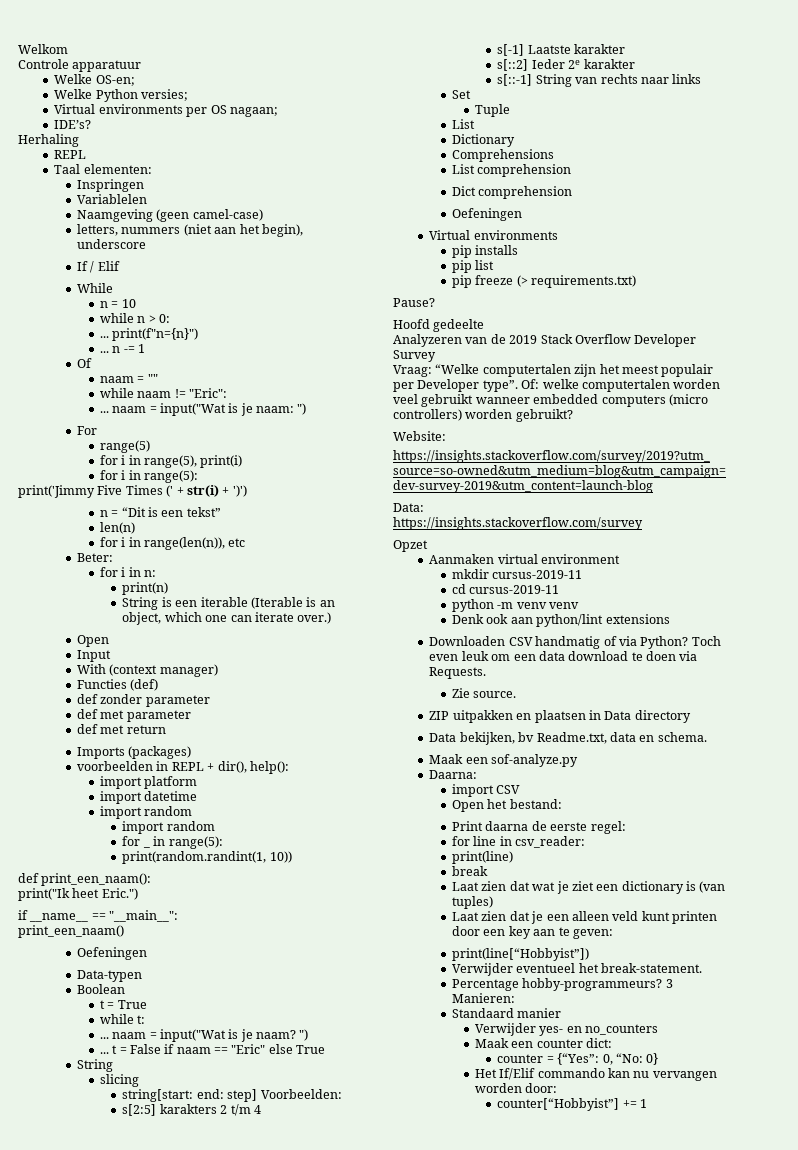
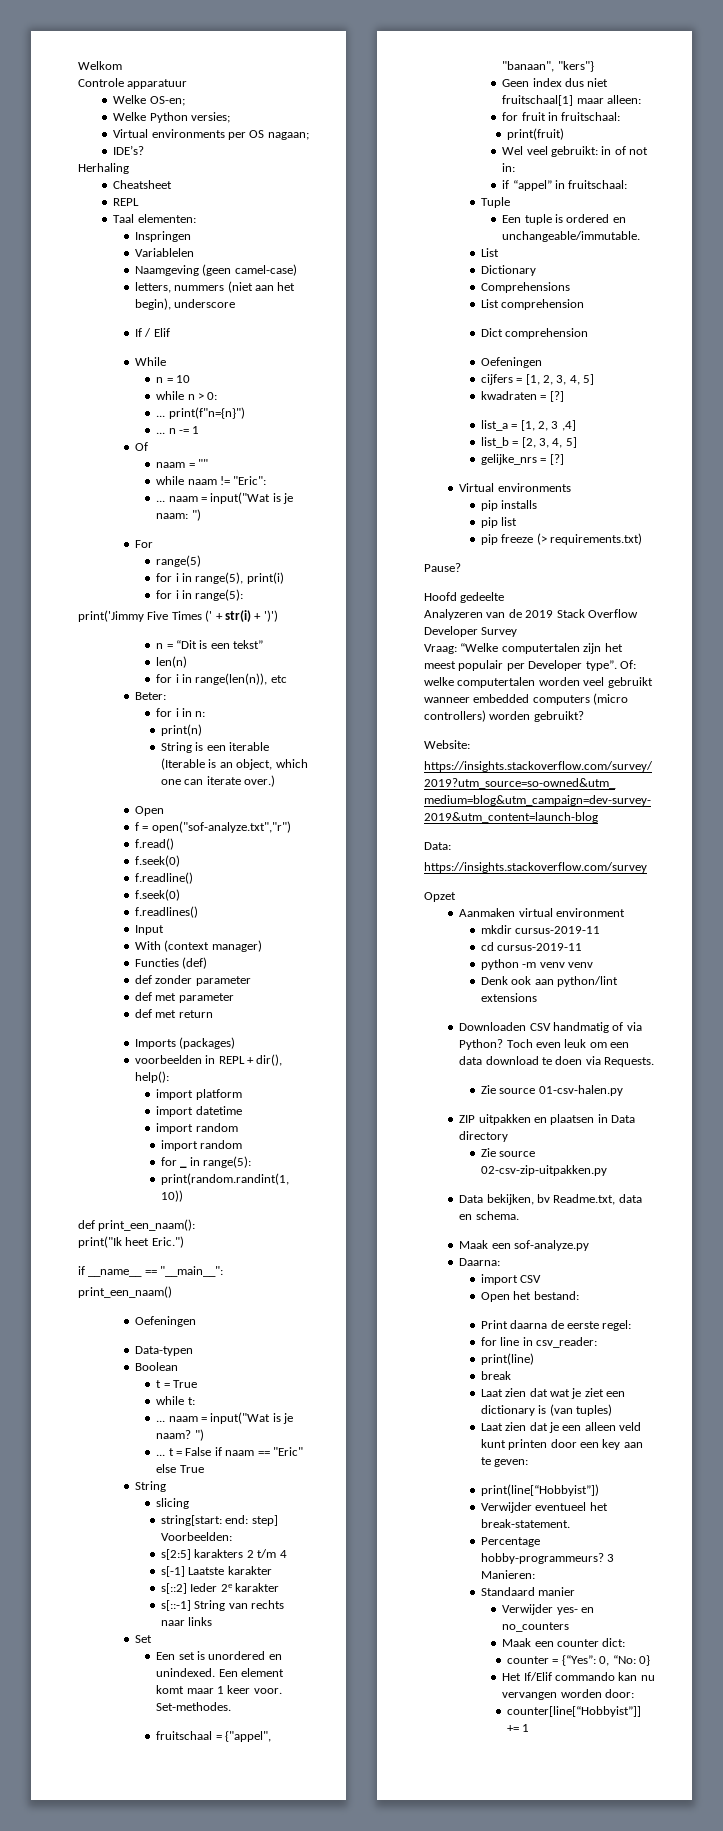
+ Cheatsheet
+ f = open("sof-analyze.txt","r")
+ f.read()
+ f.seek(0)
+ f.readline()
+ f.seek(0)
+ f.readlines()
+ Een set is unordered en unindexed. Een element komt maar 1 keer voor. Set-methodes.
+ fruitschaal = {"appel", "banaan", "kers"}
+ Geen index dus niet fruitschaal[1] maar alleen:
+ for fruit in fruitschaal:
+ print(fruit)
+ Wel veel gebruikt: in of not in:
+ if “appel” in fruitschaal:
  Tuple
+ Een tuple is ordered en unchangeable/immutable.
+ cijfers = [1, 2, 3, 4, 5]
+ kwadraten = [?]
+ list_a = [1, 2, 3 ,4]
+ list_b = [2, 3, 4, 5]
+ gelijke_nrs = [?]
- Zie source.
+ Zie source 01-csv-halen.py
+ Zie source 02-csv-zip-uitpakken.py
- counter[“Hobbyist”] += 1
+ counter[line[“Hobbyist”]] += 1

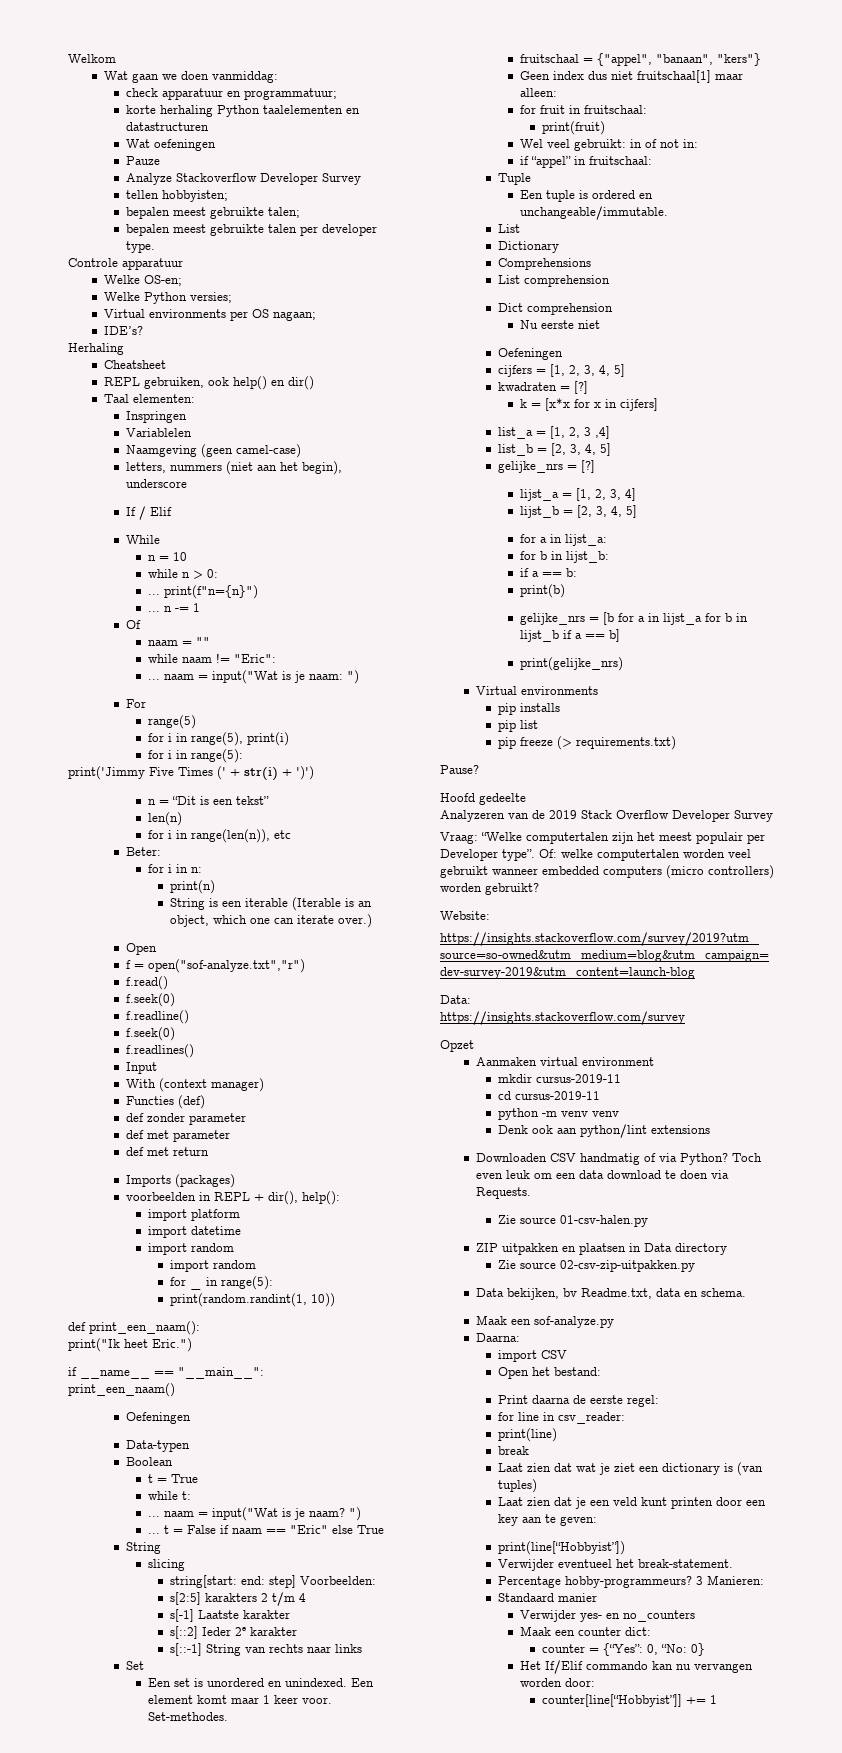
+ Wat gaan we doen vanmiddag:
+ check apparatuur en programmatuur;
+ korte herhaling Python taalelementen en datastructuren
+ Wat oefeningen
+ Pauze
+ Analyze Stackoverflow Developer Survey
+ tellen hobbyisten;
+ bepalen meest gebruikte talen;
+ bepalen meest gebruikte talen per developer type.
  Cheatsheet
- REPL
+ REPL gebruiken, ook help() en dir()
+ Nu eerste niet
+ k = [x*x for x in cijfers]
+ lijst_a = [1, 2, 3, 4]
+ lijst_b = [2, 3, 4, 5]
+ for a in lijst_a:
+ for b in lijst_b:
+ if a == b:
+ print(b)
+ gelijke_nrs = [b for a in lijst_a for b in lijst_b if a == b]
+ print(gelijke_nrs)
- Laat zien dat je een alleen veld kunt printen door een key aan te geven:
+ Laat zien dat je een veld kunt printen door een key aan te geven:

